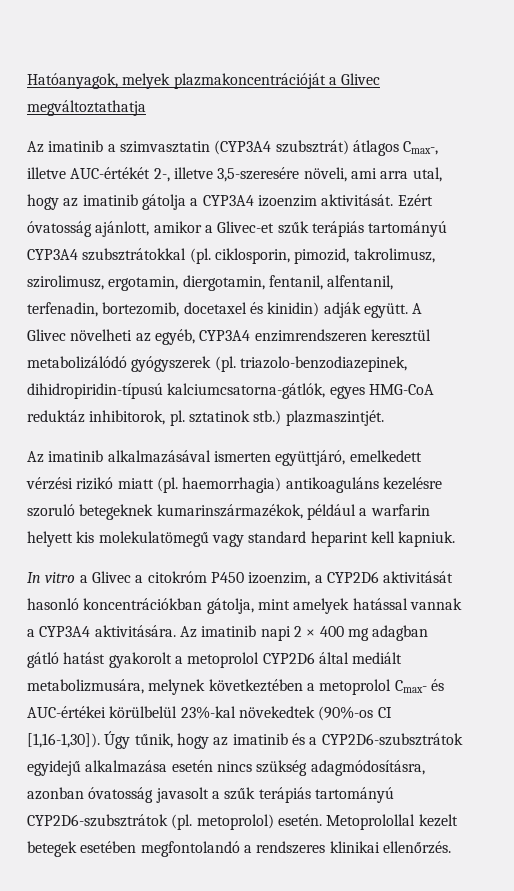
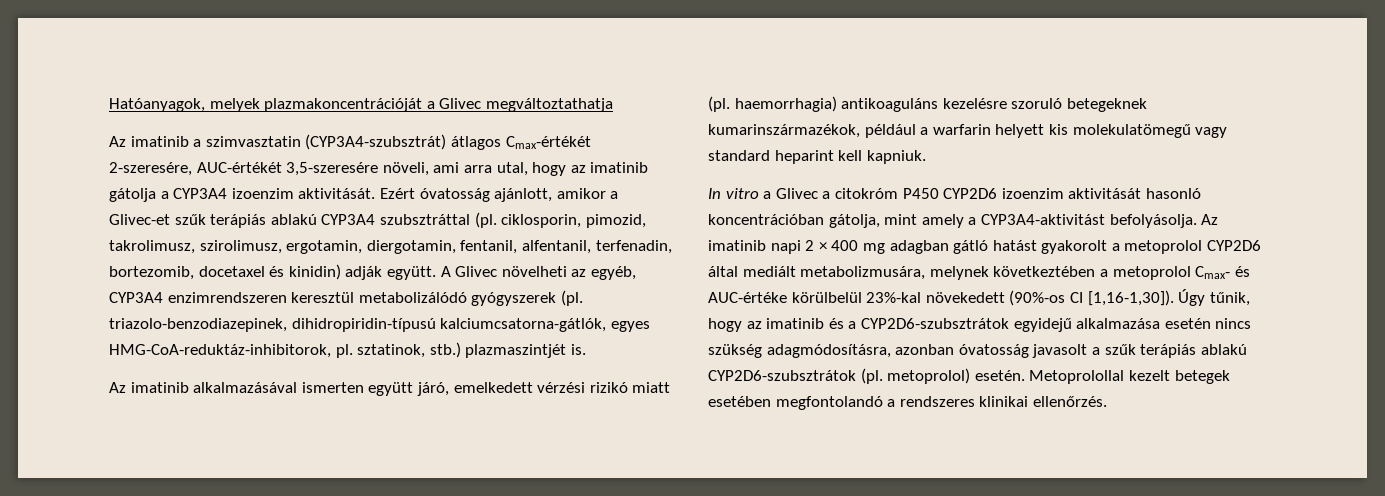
- Az imatinib a szimvasztatin (CYP3A4 szubsztrát) átlagos Cmax-, illetve AUC-értékét 2-, illetve 3,5-szeresére növeli, ami arra utal, hogy az imatinib gátolja a CYP3A4 izoenzim aktivitását.
+ Az imatinib a szimvasztatin (CYP3A4-szubsztrát) átlagos Cmax-értékét 2-szeresére, AUC-értékét 3,5-szeresére növeli, ami arra utal, hogy az imatinib gátolja a CYP3A4 izoenzim aktivitását.
- Ezért óvatosság ajánlott, amikor a Glivec-et szűk terápiás tartományú CYP3A4 szubsztrátokkal (pl. ciklosporin, pimozid, takrolimusz, szirolimusz, ergotamin, diergotamin, fentanil, alfentanil, terfenadin, bortezomib, docetaxel és kinidin) adják együtt.
+ Ezért óvatosság ajánlott, amikor a Glivec-et szűk terápiás ablakú CYP3A4 szubsztráttal (pl. ciklosporin, pimozid, takrolimusz, szirolimusz, ergotamin, diergotamin, fentanil, alfentanil, terfenadin, bortezomib, docetaxel és kinidin) adják együtt.
- A Glivec növelheti az egyéb, CYP3A4 enzimrendszeren keresztül metabolizálódó gyógyszerek (pl. triazolo-benzodiazepinek, dihidropiridin-típusú kalciumcsatorna-gátlók, egyes HMG-CoA reduktáz inhibitorok, pl. sztatinok stb.) plazmaszintjét.
+ A Glivec növelheti az egyéb, CYP3A4 enzimrendszeren keresztül metabolizálódó gyógyszerek (pl. triazolo-benzodiazepinek, dihidropiridin-típusú kalciumcsatorna-gátlók, egyes HMG-CoA-reduktáz-inhibitorok, pl. sztatinok, stb.) plazmaszintjét is.
- Az imatinib alkalmazásával ismerten együttjáró, emelkedett vérzési rizikó miatt (pl. haemorrhagia) antikoaguláns kezelésre szoruló betegeknek kumarinszármazékok, például a warfarin helyett kis molekulatömegű vagy standard heparint kell kapniuk.
+ Az imatinib alkalmazásával ismerten együtt járó, emelkedett vérzési rizikó miatt (pl. haemorrhagia) antikoaguláns kezelésre szoruló betegeknek kumarinszármazékok, például a warfarin helyett kis molekulatömegű vagy standard heparint kell kapniuk.
- In vitro a Glivec a citokróm P450 izoenzim, a CYP2D6 aktivitását hasonló koncentrációkban gátolja, mint amelyek hatással vannak a CYP3A4 aktivitására.
+ In vitro a Glivec a citokróm P450 CYP2D6 izoenzim aktivitását hasonló koncentrációban gátolja, mint amely a CYP3A4-aktivitást befolyásolja.
- Az imatinib napi 2 × 400 mg adagban gátló hatást gyakorolt a metoprolol CYP2D6 által mediált metabolizmusára, melynek következtében a metoprolol Cmax- és AUC-értékei körülbelül 23%-kal növekedtek (90%-os CI [1,16-1,30]).
+ Az imatinib napi 2 × 400 mg adagban gátló hatást gyakorolt a metoprolol CYP2D6 által mediált metabolizmusára, melynek következtében a metoprolol Cmax- és AUC-értéke körülbelül 23%-kal növekedett (90%-os CI [1,16-1,30]).
- Úgy tűnik, hogy az imatinib és a CYP2D6-szubsztrátok egyidejű alkalmazása esetén nincs szükség adagmódosításra, azonban óvatosság javasolt a szűk terápiás tartományú CYP2D6-szubsztrátok (pl. metoprolol) esetén.
+ Úgy tűnik, hogy az imatinib és a CYP2D6-szubsztrátok egyidejű alkalmazása esetén nincs szükség adagmódosításra, azonban óvatosság javasolt a szűk terápiás ablakú CYP2D6-szubsztrátok (pl. metoprolol) esetén.

